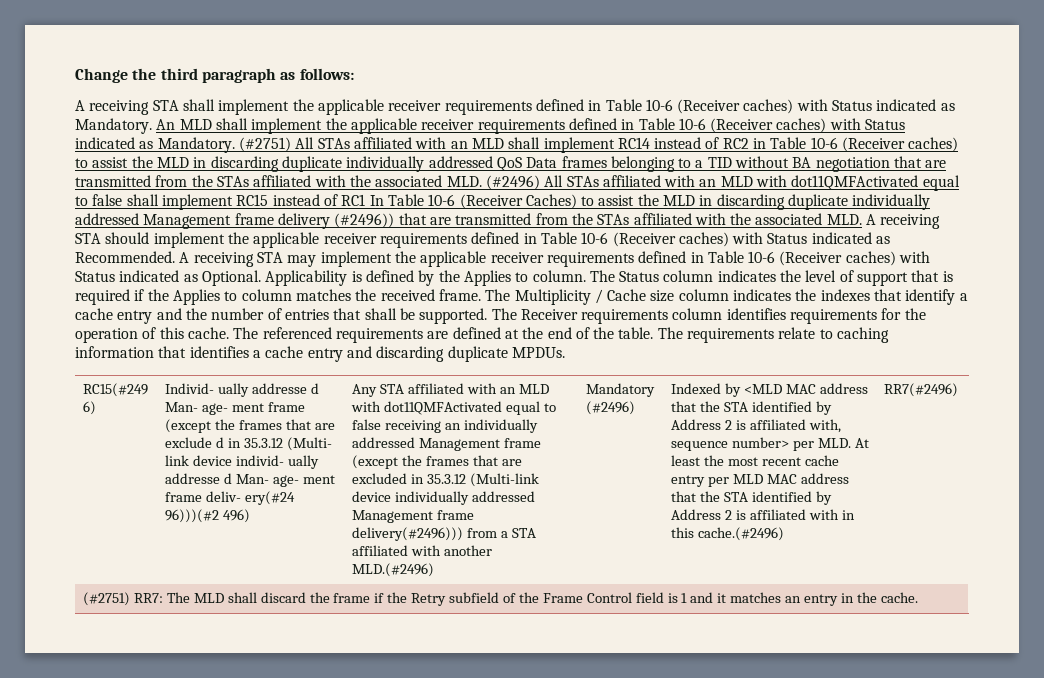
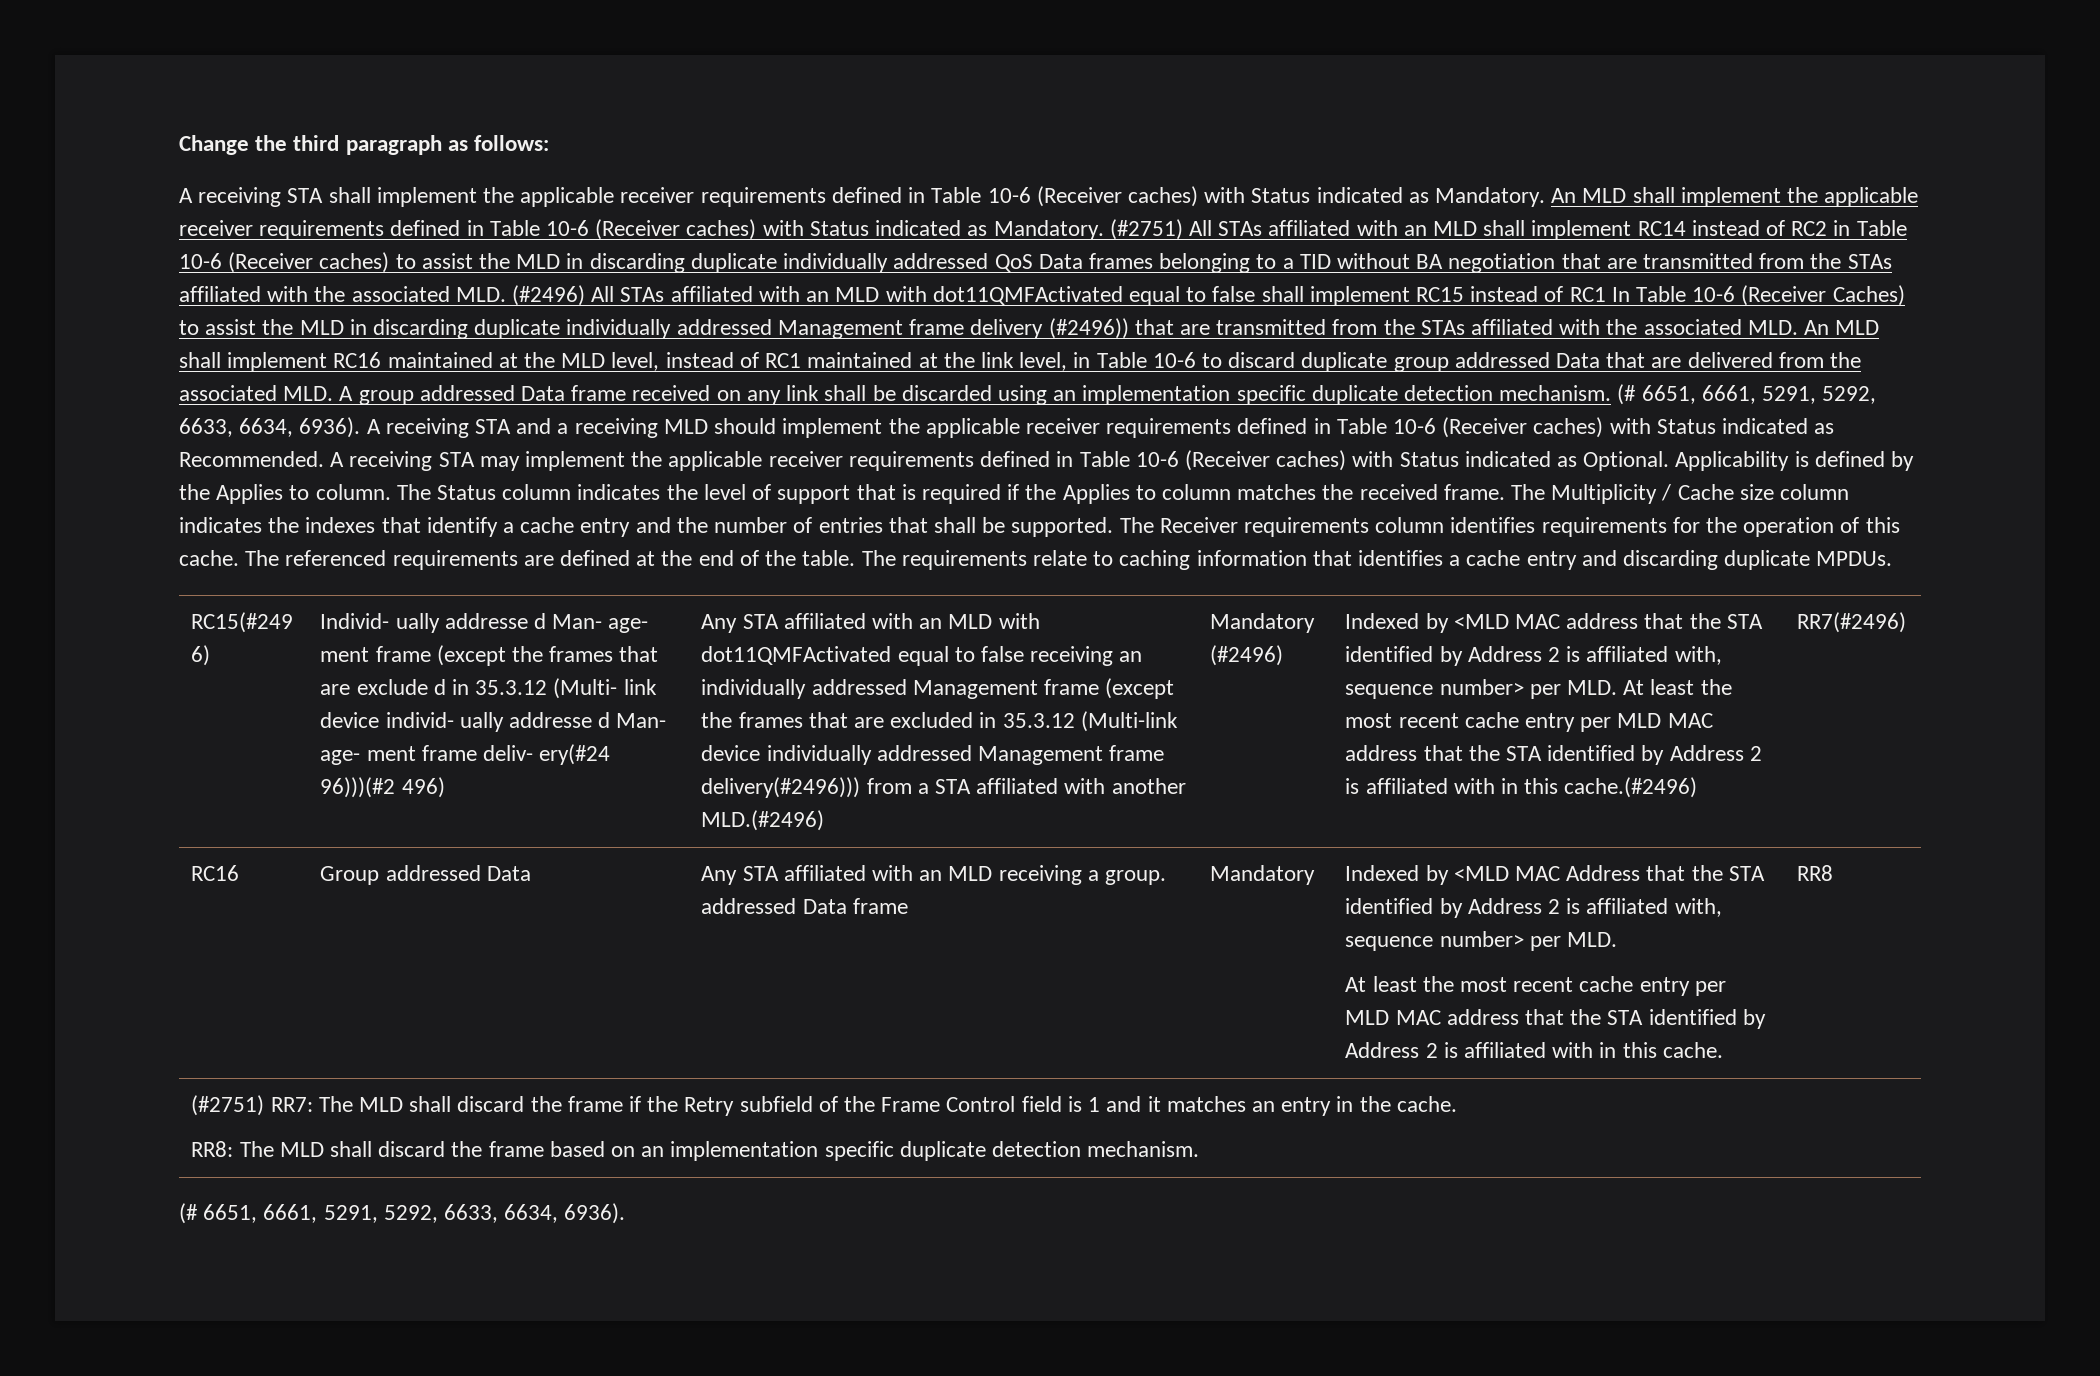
- (#2751) All STAs affiliated with an MLD shall implement RC14 instead of RC2 in Table 10-6 (Receiver caches) to assist the MLD in discarding duplicate individually addressed QoS Data frames belonging to a TID without BA negotiation that are transmitted from the STAs affiliated with the associated MLD. (#2496) All STAs affiliated with an MLD with dot11QMFActivated equal to false shall implement RC15 instead of RC1 In Table 10-6 (Receiver Caches) to assist the MLD in discarding duplicate individually addressed Management frame delivery (#2496)) that are transmitted from the STAs affiliated with the associated MLD. A receiving STA should implement the applicable receiver requirements defined in Table 10-6 (Receiver caches) with Status indicated as Recommended.
+ (#2751) All STAs affiliated with an MLD shall implement RC14 instead of RC2 in Table 10-6 (Receiver caches) to assist the MLD in discarding duplicate individually addressed QoS Data frames belonging to a TID without BA negotiation that are transmitted from the STAs affiliated with the associated MLD. (#2496) All STAs affiliated with an MLD with dot11QMFActivated equal to false shall implement RC15 instead of RC1 In Table 10-6 (Receiver Caches) to assist the MLD in discarding duplicate individually addressed Management frame delivery (#2496)) that are transmitted from the STAs affiliated with the associated MLD. An MLD shall implement RC16 maintained at the MLD level, instead of RC1 maintained at the link level, in Table 10-6 to discard duplicate group addressed Data that are delivered from the associated MLD. A group addressed Data frame received on any link shall be discarded using an implementation specific duplicate detection mechanism. (# 6651, 6661, 5291, 5292, 6633, 6634, 6936). A receiving STA and a receiving MLD should implement the applicable receiver requirements defined in Table 10-6 (Receiver caches) with Status indicated as Recommended.
+ RC16 | Group addressed Data | Any STA affiliated with an MLD receiving a group. addressed Data frame | Mandatory | Indexed by <MLD MAC Address that the STA identified by Address 2 is affiliated with, sequence number> per MLD.
+ At least the most recent cache entry per MLD MAC address that the STA identified by Address 2 is affiliated with in this cache. | RR8
+ RR8: The MLD shall discard the frame based on an implementation specific duplicate detection mechanism.
+ (# 6651, 6661, 5291, 5292, 6633, 6634, 6936).

